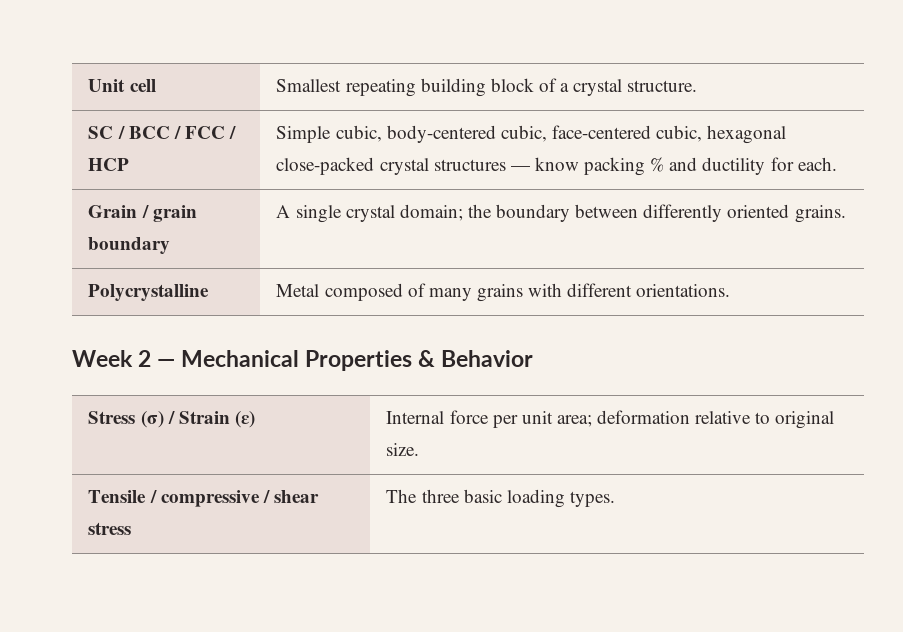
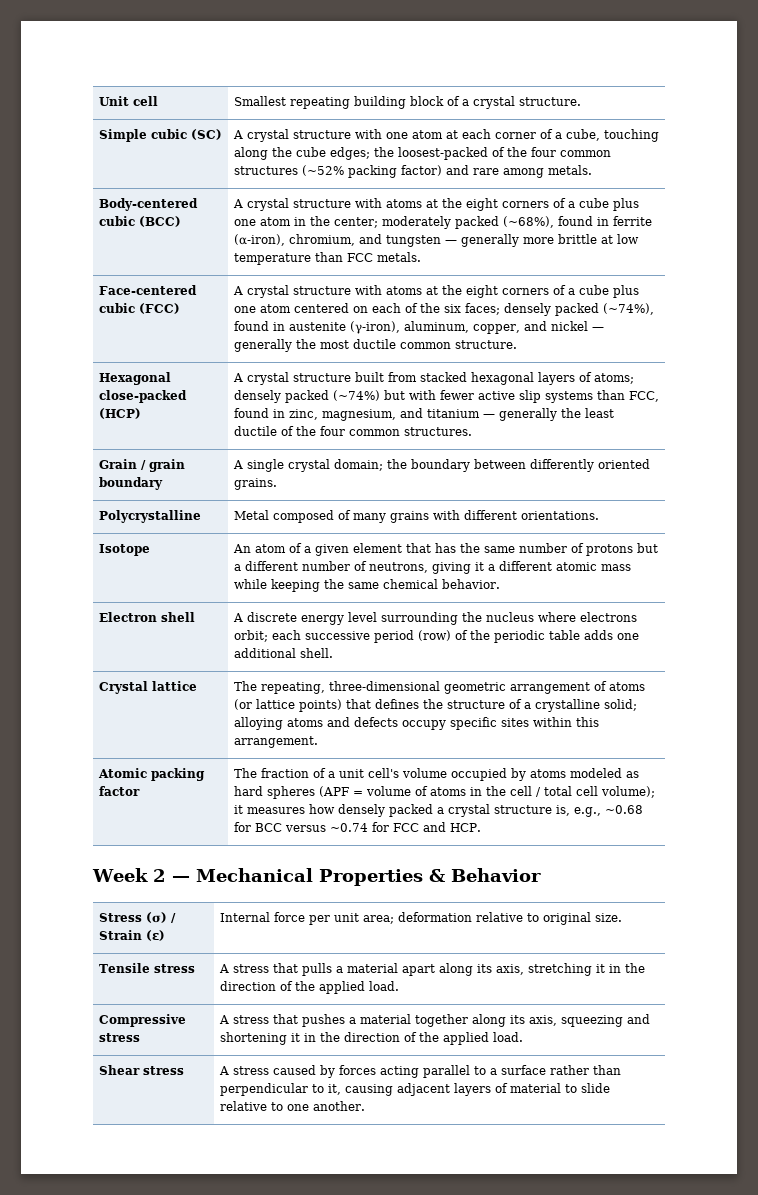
- SC / BCC / FCC / HCP | Simple cubic, body-centered cubic, face-centered cubic, hexagonal close-packed crystal structures — know packing % and ductility for each.
+ Simple cubic (SC) | A crystal structure with one atom at each corner of a cube, touching along the cube edges; the loosest-packed of the four common structures (~52% packing factor) and rare among metals.
+ Body-centered cubic (BCC) | A crystal structure with atoms at the eight corners of a cube plus one atom in the center; moderately packed (~68%), found in ferrite (α-iron), chromium, and tungsten — generally more brittle at low temperature than FCC metals.
+ Face-centered cubic (FCC) | A crystal structure with atoms at the eight corners of a cube plus one atom centered on each of the six faces; densely packed (~74%), found in austenite (γ-iron), aluminum, copper, and nickel — generally the most ductile common structure.
+ Hexagonal close-packed (HCP) | A crystal structure built from stacked hexagonal layers of atoms; densely packed (~74%) but with fewer active slip systems than FCC, found in zinc, magnesium, and titanium — generally the least ductile of the four common structures.
+ Isotope | An atom of a given element that has the same number of protons but a different number of neutrons, giving it a different atomic mass while keeping the same chemical behavior.
+ Electron shell | A discrete energy level surrounding the nucleus where electrons orbit; each successive period (row) of the periodic table adds one additional shell.
+ Crystal lattice | The repeating, three-dimensional geometric arrangement of atoms (or lattice points) that defines the structure of a crystalline solid; alloying atoms and defects occupy specific sites within this arrangement.
+ Atomic packing factor | The fraction of a unit cell's volume occupied by atoms modeled as hard spheres (APF = volume of atoms in the cell / total cell volume); it measures how densely packed a crystal structure is, e.g., ~0.68 for BCC versus ~0.74 for FCC and HCP.
- Tensile / compressive / shear stress | The three basic loading types.
+ Tensile stress | A stress that pulls a material apart along its axis, stretching it in the direction of the applied load.
+ Compressive stress | A stress that pushes a material together along its axis, squeezing and shortening it in the direction of the applied load.
+ Shear stress | A stress caused by forces acting parallel to a surface rather than perpendicular to it, causing adjacent layers of material to slide relative to one another.

